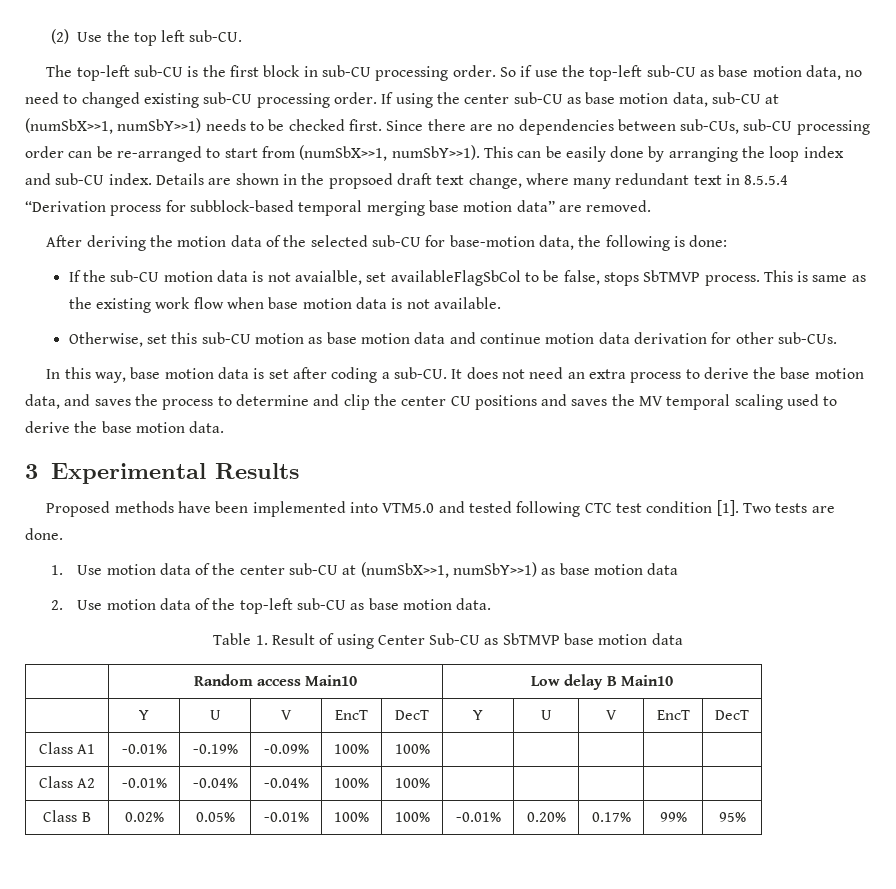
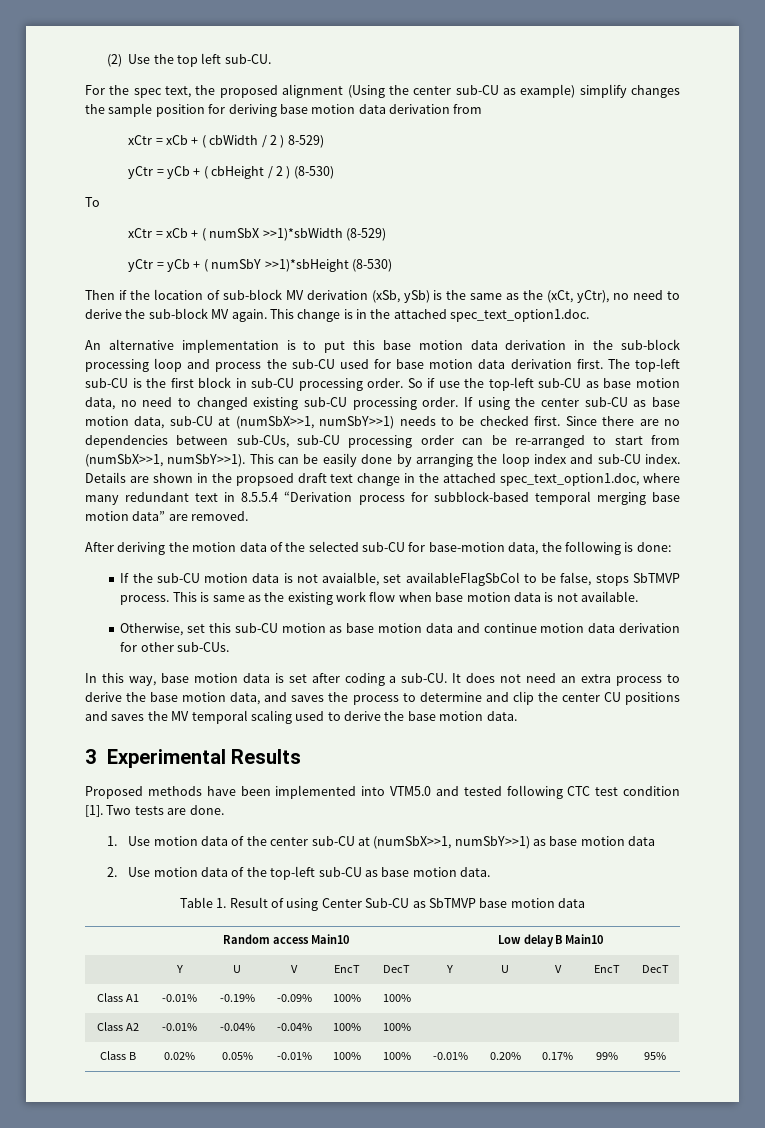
+ For the spec text, the proposed alignment (Using the center sub-CU as example) simplify changes the sample position for deriving base motion data derivation from
+ xCtr = xCb + ( cbWidth / 2 ) 8-529)
+ yCtr = yCb + ( cbHeight / 2 ) (8-530)
+ To
+ xCtr = xCb + ( numSbX >>1)*sbWidth (8-529)
+ yCtr = yCb + ( numSbY >>1)*sbHeight (8-530)
+ Then if the location of sub-block MV derivation (xSb, ySb) is the same as the (xCt, yCtr), no need to derive the sub-block MV again. This change is in the attached spec_text_option1.doc.
+ An alternative implementation is to put this base motion data derivation in the sub-block processing loop and process the sub-CU used for base motion data derivation first.
- Details are shown in the propsoed draft text change, where many redundant text in 8.5.5.4 “Derivation process for subblock-based temporal merging base motion data” are removed.
+ Details are shown in the propsoed draft text change in the attached spec_text_option1.doc, where many redundant text in 8.5.5.4 “Derivation process for subblock-based temporal merging base motion data” are removed.

